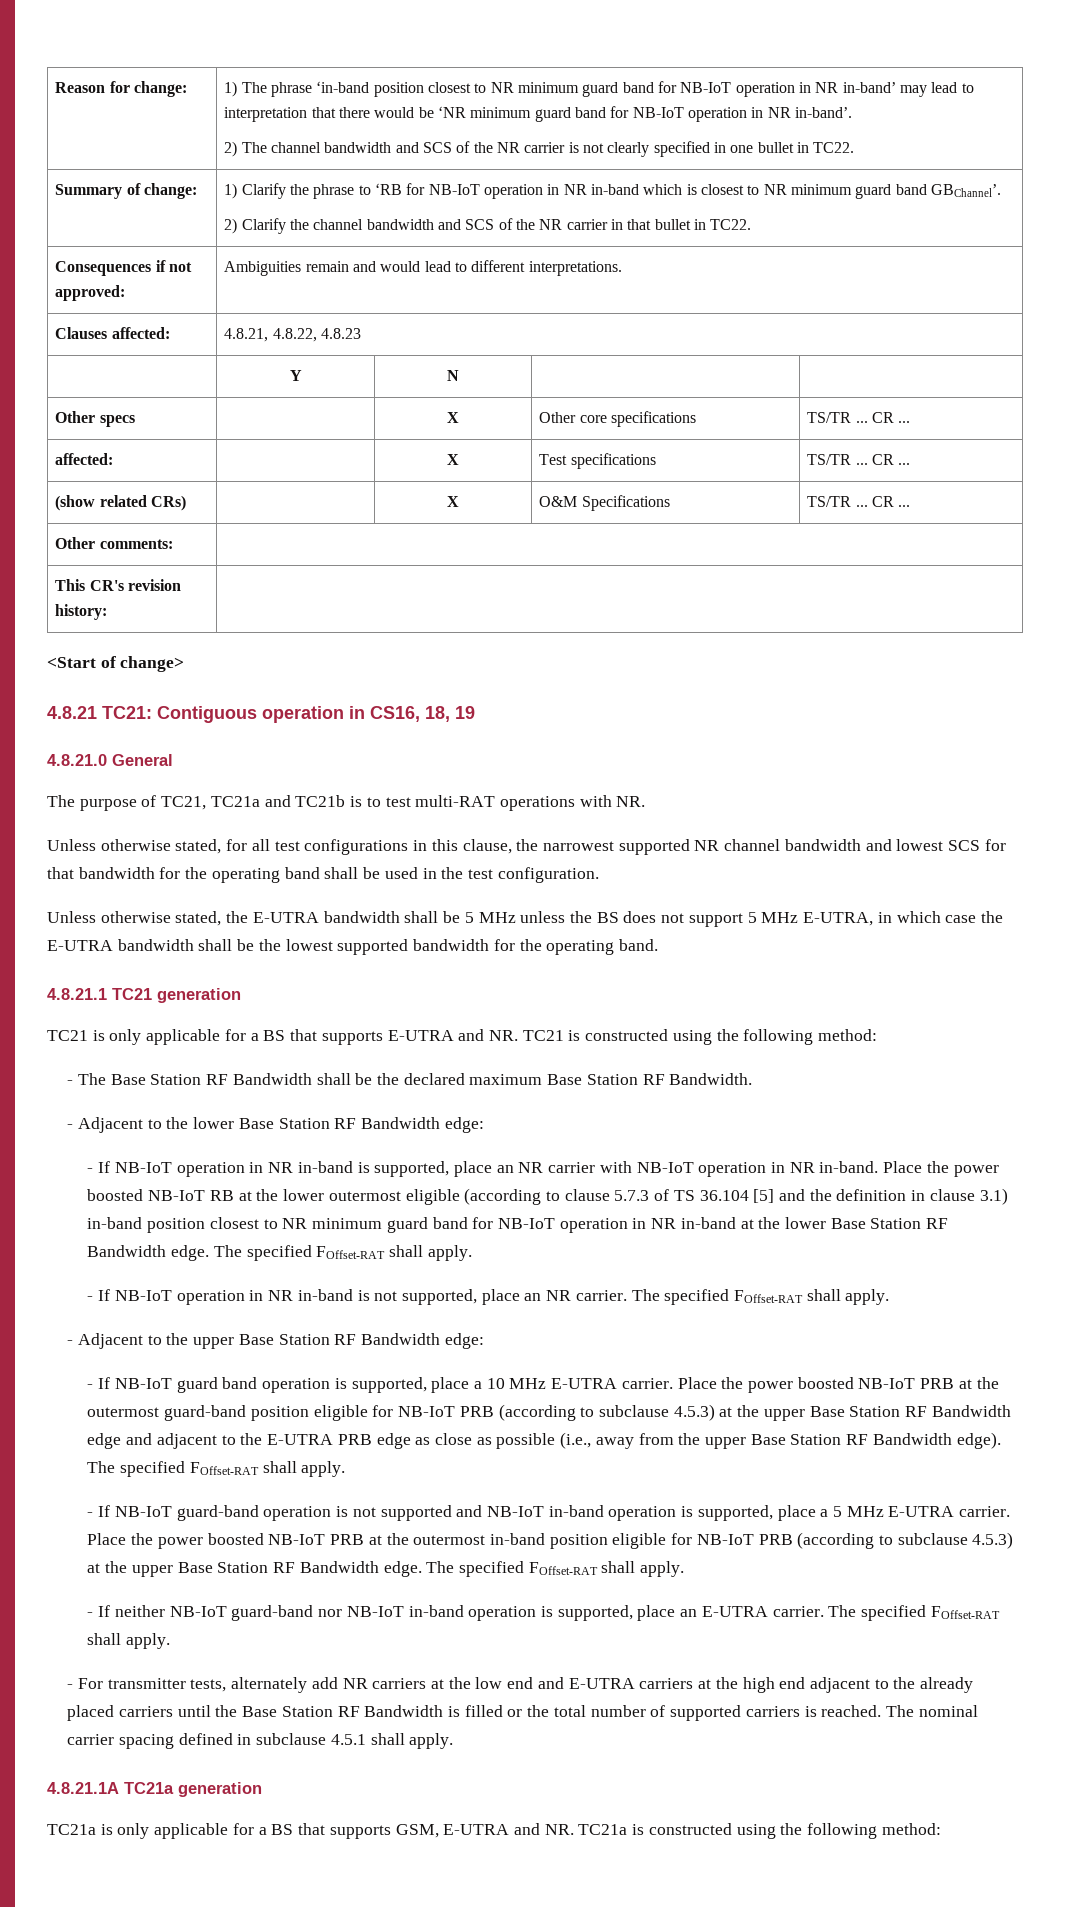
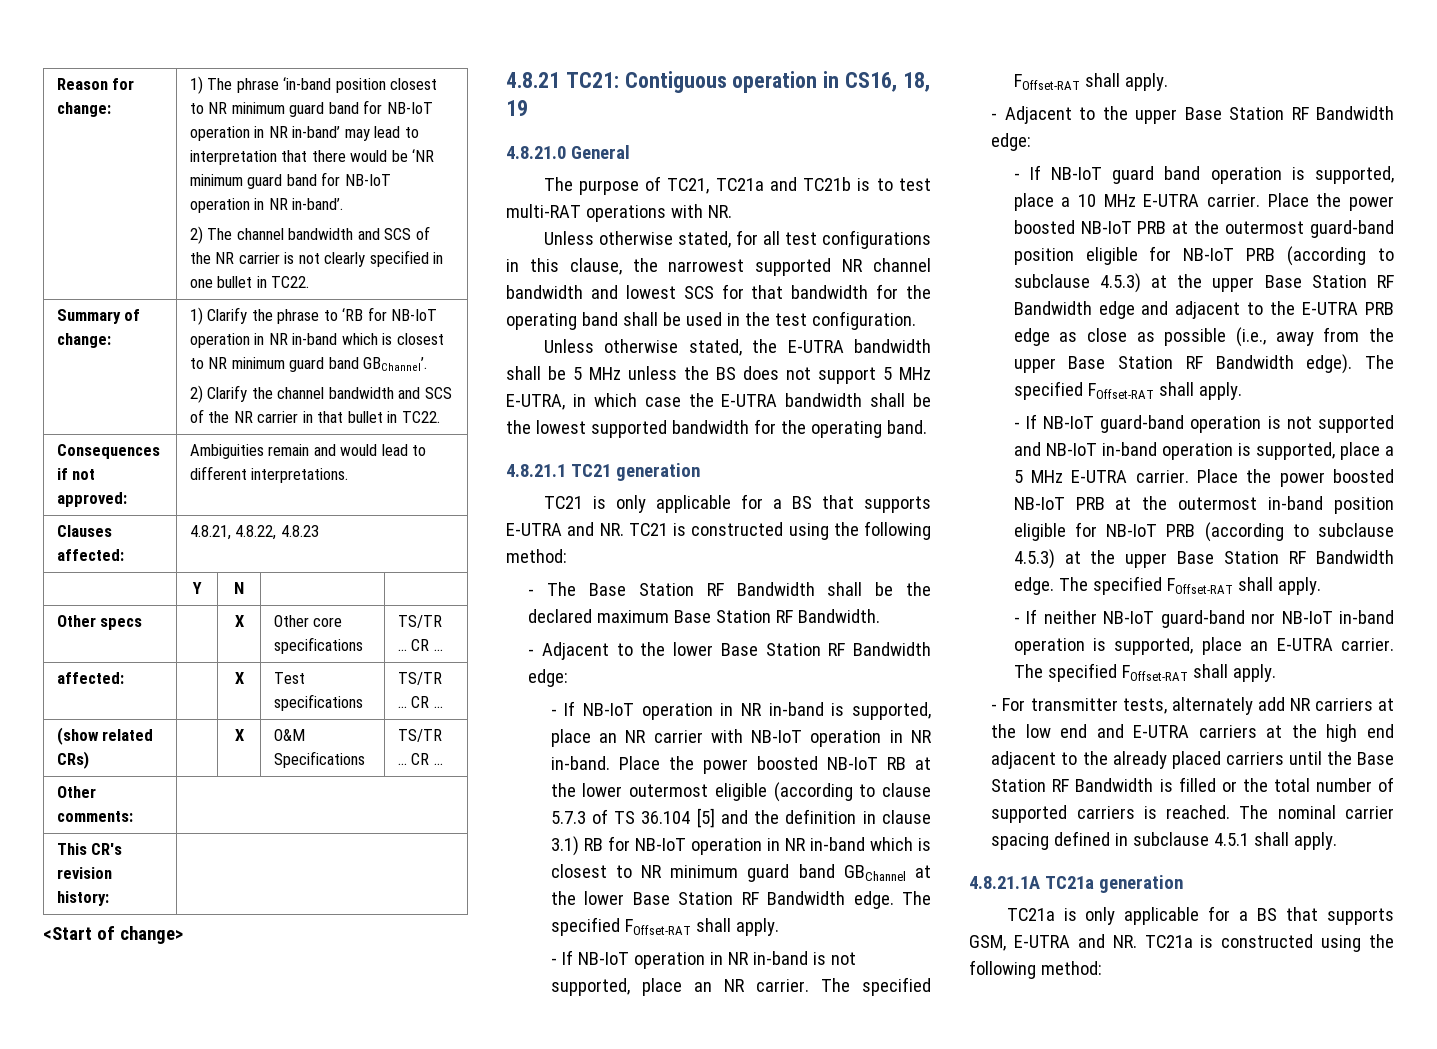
- Place the power boosted NB-IoT RB at the lower outermost eligible (according to clause 5.7.3 of TS 36.104 [5] and the definition in clause 3.1) in-band position closest to NR minimum guard band for NB-IoT operation in NR in-band at the lower Base Station RF Bandwidth edge.
+ Place the power boosted NB-IoT RB at the lower outermost eligible (according to clause 5.7.3 of TS 36.104 [5] and the definition in clause 3.1) RB for NB-IoT operation in NR in-band which is closest to NR minimum guard band GBChannel at the lower Base Station RF Bandwidth edge.

